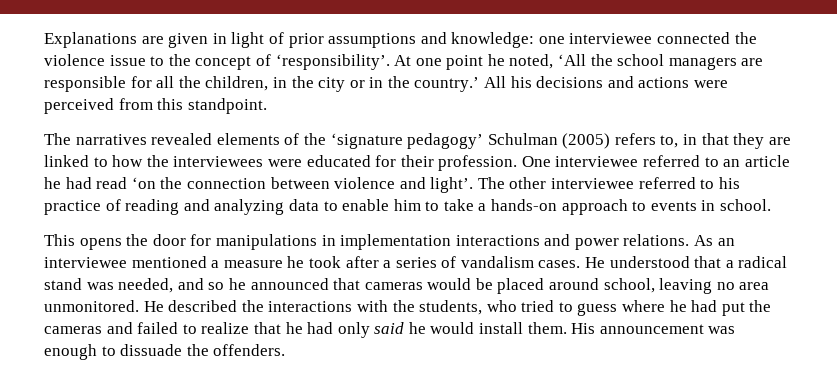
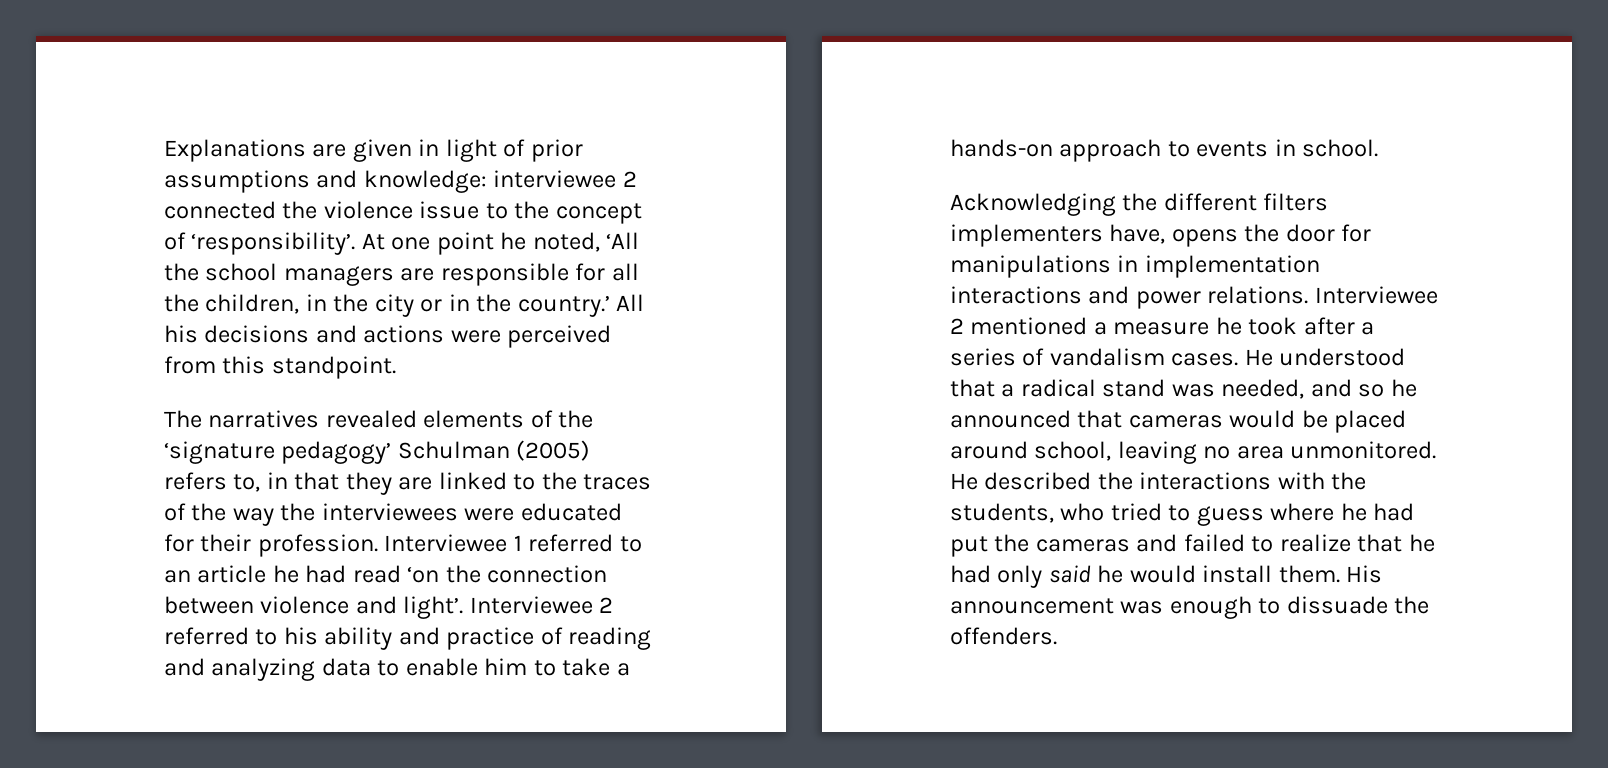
- Explanations are given in light of prior assumptions and knowledge: one interviewee connected the violence issue to the concept of ‘responsibility’.
+ Explanations are given in light of prior assumptions and knowledge: interviewee 2 connected the violence issue to the concept of ‘responsibility’.
- The narratives revealed elements of the ‘signature pedagogy’ Schulman (2005) refers to, in that they are linked to how the interviewees were educated for their profession.
+ The narratives revealed elements of the ‘signature pedagogy’ Schulman (2005) refers to, in that they are linked to the traces of the way the interviewees were educated for their profession.
- One interviewee referred to an article he had read ‘on the connection between violence and light’.
+ Interviewee 1 referred to an article he had read ‘on the connection between violence and light’.
- The other interviewee referred to his practice of reading and analyzing data to enable him to take a hands-on approach to events in school.
+ Interviewee 2 referred to his ability and practice of reading and analyzing data to enable him to take a hands-on approach to events in school.
- This opens the door for manipulations in implementation interactions and power relations.
+ Acknowledging the different filters implementers have, opens the door for manipulations in implementation interactions and power relations.
- As an interviewee mentioned a measure he took after a series of vandalism cases.
+ Interviewee 2 mentioned a measure he took after a series of vandalism cases.

